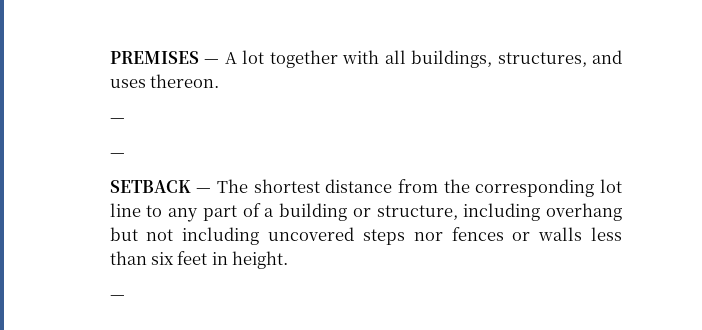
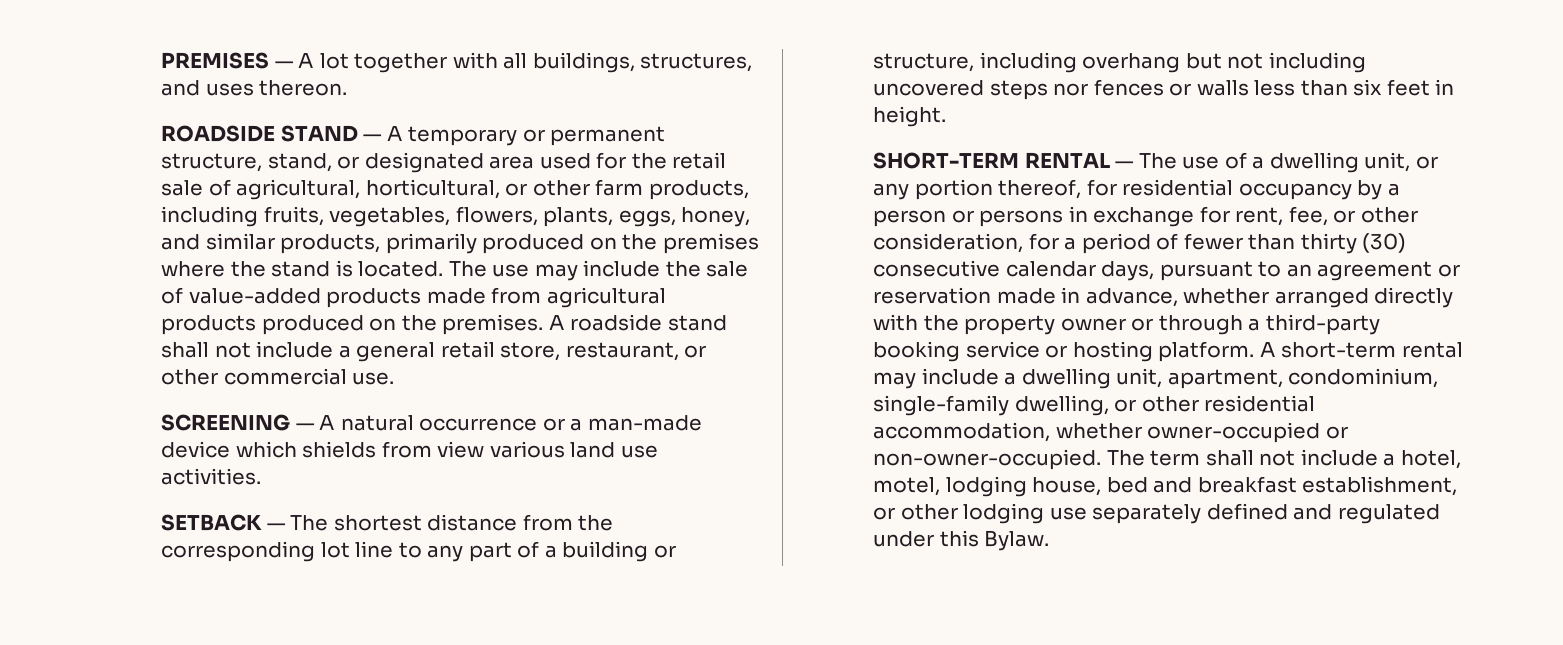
  PREMISES — A lot together with all buildings, structures, and uses thereon.
- —
- —
+ ROADSIDE STAND — A temporary or permanent structure, stand, or designated area used for the retail sale of agricultural, horticultural, or other farm products, including fruits, vegetables, flowers, plants, eggs, honey, and similar products, primarily produced on the premises where the stand is located. The use may include the sale of value-added products made from agricultural products produced on the premises. A roadside stand shall not include a general retail store, restaurant, or other commercial use.
+ SCREENING — A natural occurrence or a man-made device which shields from view various land use activities.
  SETBACK — The shortest distance from the corresponding lot line to any part of a building or structure, including overhang but not including uncovered steps nor fences or walls less than six feet in height.
- —
+ SHORT-TERM RENTAL — The use of a dwelling unit, or any portion thereof, for residential occupancy by a person or persons in exchange for rent, fee, or other consideration, for a period of fewer than thirty (30) consecutive calendar days, pursuant to an agreement or reservation made in advance, whether arranged directly with the property owner or through a third-party booking service or hosting platform. A short-term rental may include a dwelling unit, apartment, condominium, single-family dwelling, or other residential accommodation, whether owner-occupied or non-owner-occupied. The term shall not include a hotel, motel, lodging house, bed and breakfast establishment, or other lodging use separately defined and regulated under this Bylaw.

